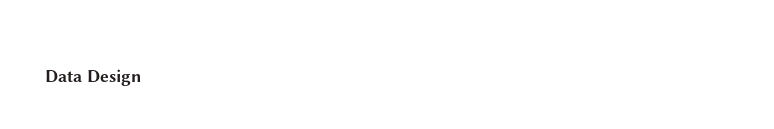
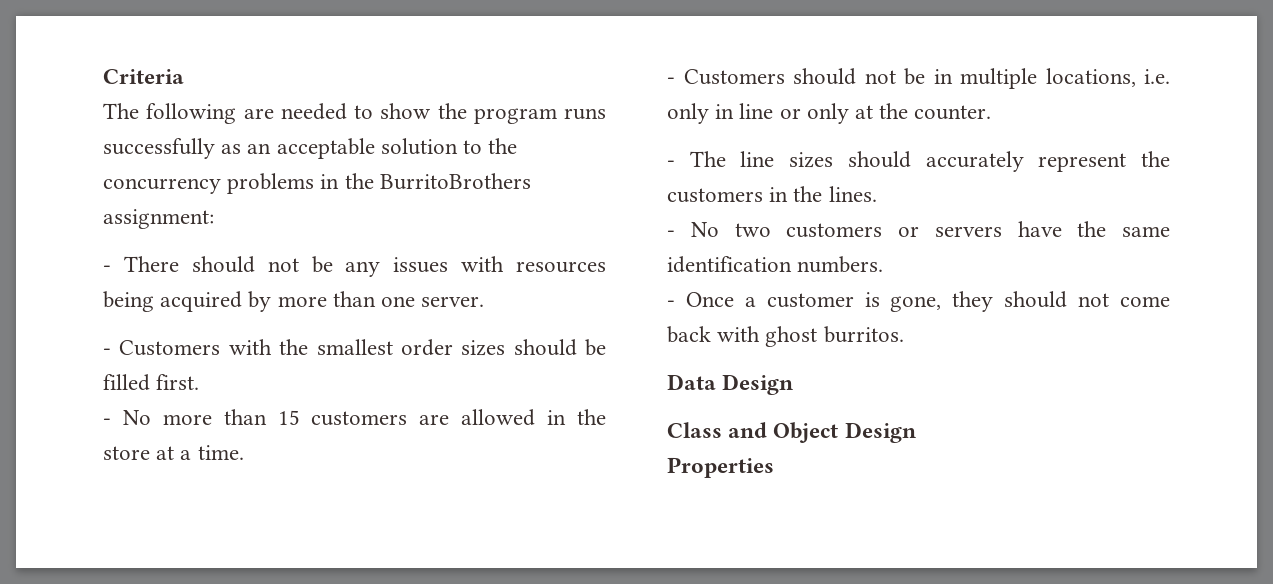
+ Criteria
+ The following are needed to show the program runs successfully as an acceptable solution to the concurrency problems in the BurritoBrothers assignment:
+ - There should not be any issues with resources being acquired by more than one server.
+ - Customers with the smallest order sizes should be filled first.
+ - No more than 15 customers are allowed in the store at a time.
+ - Customers should not be in multiple locations, i.e. only in line or only at the counter.
+ - The line sizes should accurately represent the customers in the lines.
+ - No two customers or servers have the same identification numbers.
+ - Once a customer is gone, they should not come back with ghost burritos.
  Data Design
+ Class and Object Design
+ Properties

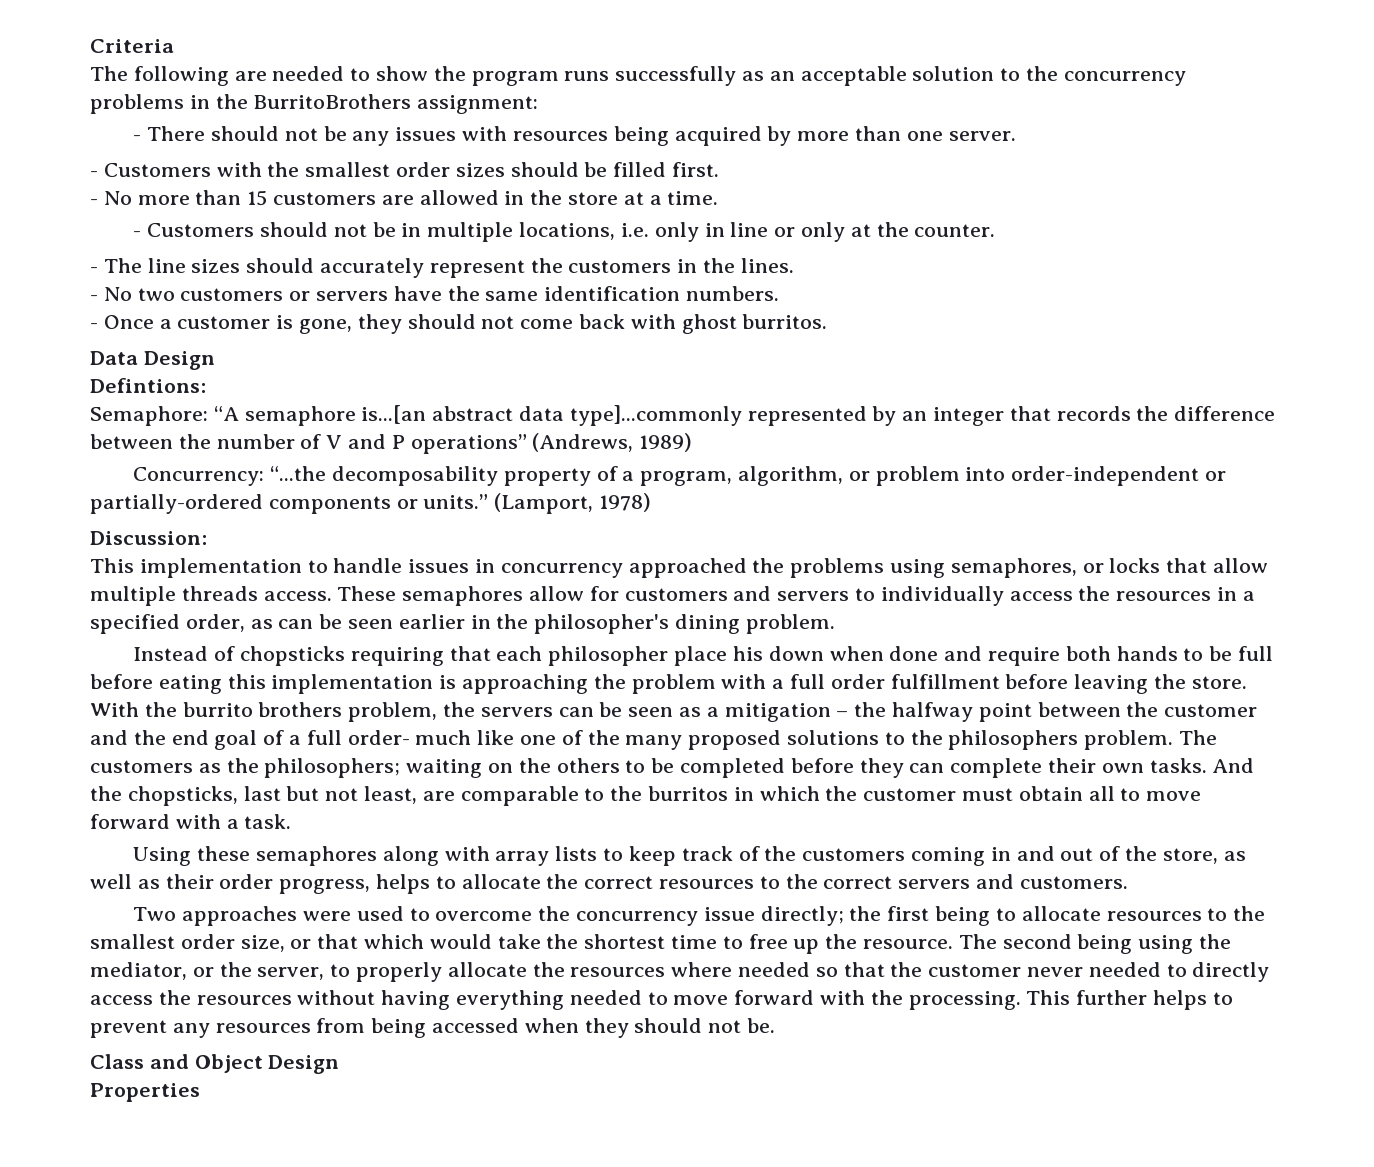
+ Defintions:
+ Semaphore: “A semaphore is...[an abstract data type]...commonly represented by an integer that records the difference between the number of V and P operations” (Andrews, 1989)
+ Concurrency: “...the decomposability property of a program, algorithm, or problem into order-independent or partially-ordered components or units.” (Lamport, 1978)
+ Discussion:
+ This implementation to handle issues in concurrency approached the problems using semaphores, or locks that allow multiple threads access. These semaphores allow for customers and servers to individually access the resources in a specified order, as can be seen earlier in the philosopher's dining problem.
+ Instead of chopsticks requiring that each philosopher place his down when done and require both hands to be full before eating this implementation is approaching the problem with a full order fulfillment before leaving the store. With the burrito brothers problem, the servers can be seen as a mitigation – the halfway point between the customer and the end goal of a full order- much like one of the many proposed solutions to the philosophers problem. The customers as the philosophers; waiting on the others to be completed before they can complete their own tasks. And the chopsticks, last but not least, are comparable to the burritos in which the customer must obtain all to move forward with a task.
+ Using these semaphores along with array lists to keep track of the customers coming in and out of the store, as well as their order progress, helps to allocate the correct resources to the correct servers and customers.
+ Two approaches were used to overcome the concurrency issue directly; the first being to allocate resources to the smallest order size, or that which would take the shortest time to free up the resource. The second being using the mediator, or the server, to properly allocate the resources where needed so that the customer never needed to directly access the resources without having everything needed to move forward with the processing. This further helps to prevent any resources from being accessed when they should not be.

